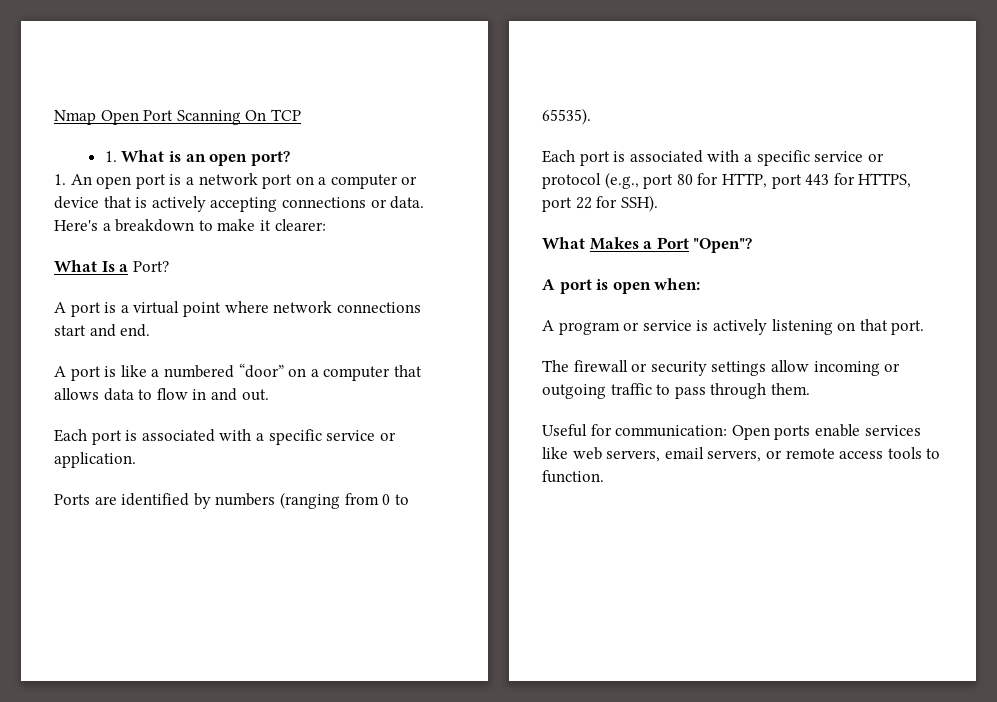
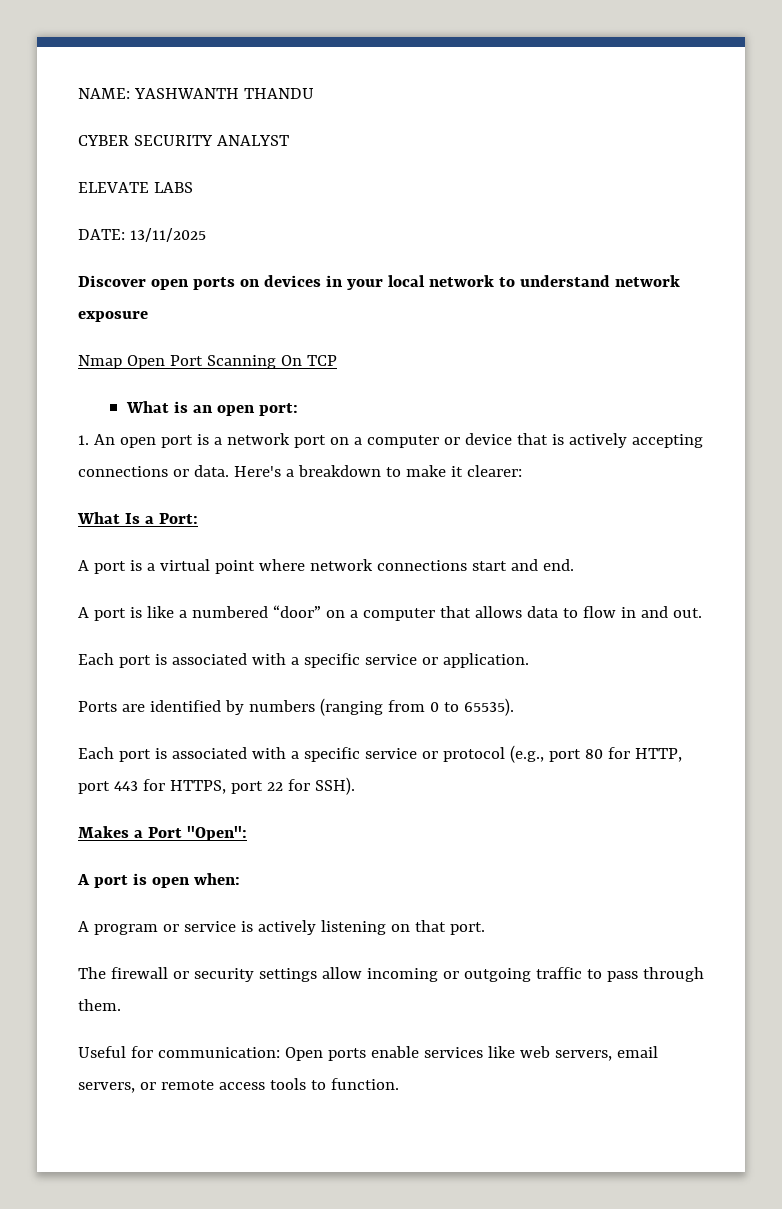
+ NAME: YASHWANTH THANDU
+ CYBER SECURITY ANALYST
+ ELEVATE LABS
+ DATE: 13/11/2025
+ Discover open ports on devices in your local network to understand network exposure
- 1. What is an open port?
+ What is an open port:
- What Is a Port?
+ What Is a Port:
- What Makes a Port "Open"?
+ Makes a Port "Open":

